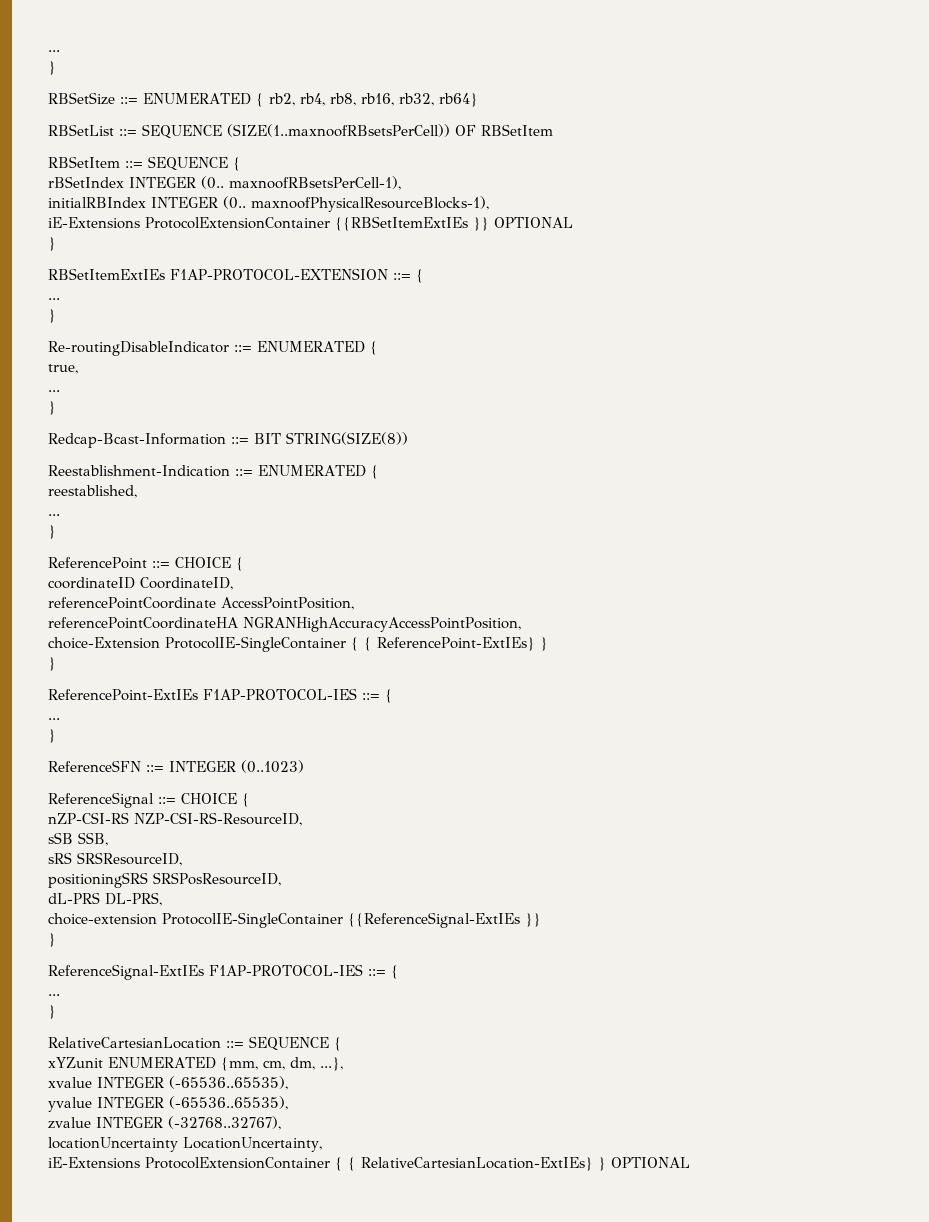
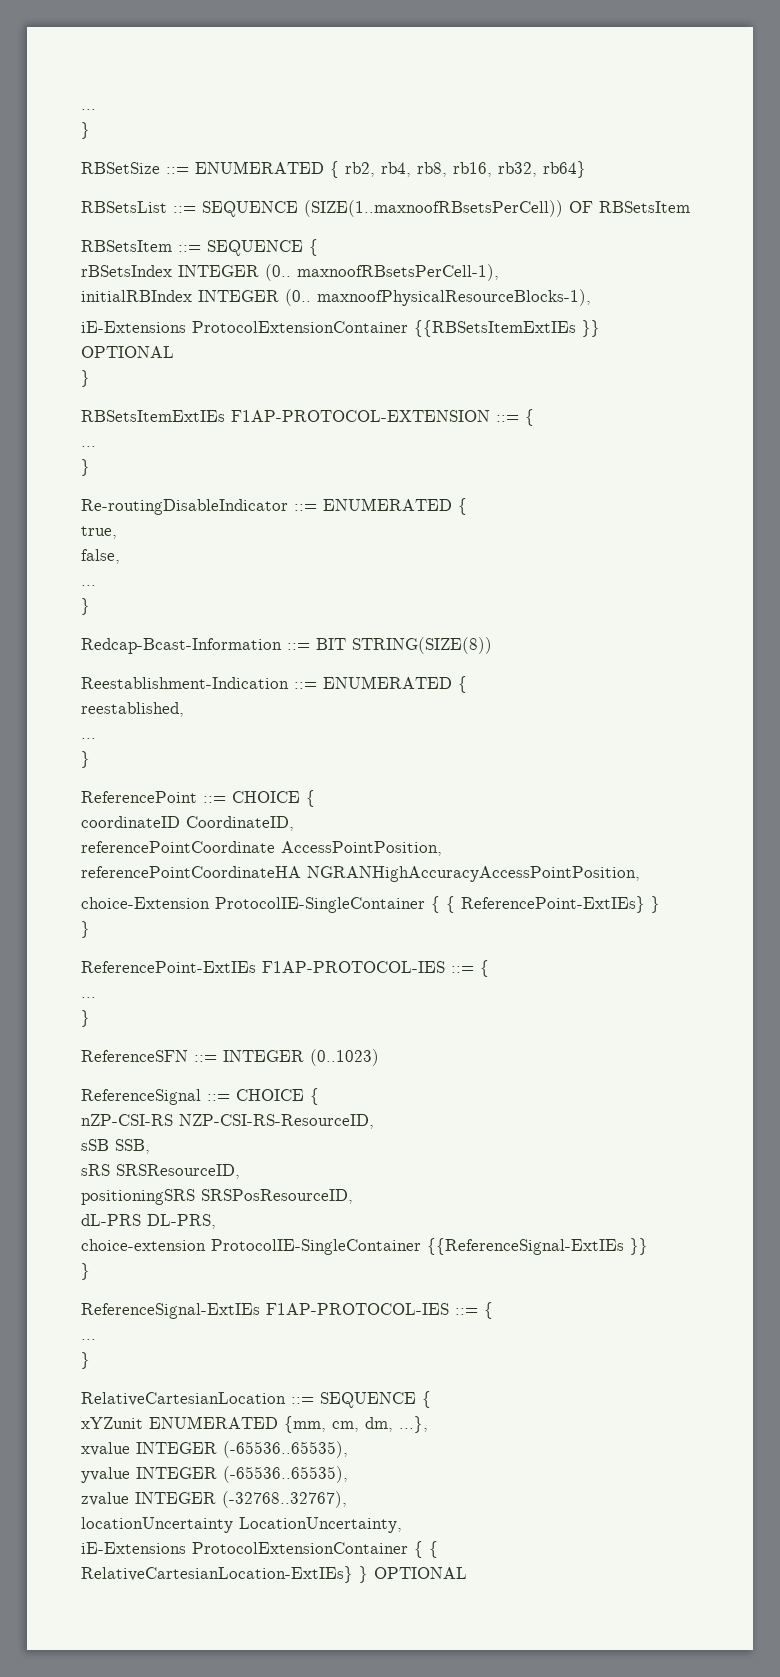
- RBSetList ::= SEQUENCE (SIZE(1..maxnoofRBsetsPerCell)) OF RBSetItem
- RBSetItem ::= SEQUENCE {
- rBSetIndex INTEGER (0.. maxnoofRBsetsPerCell-1),
+ RBSetsList ::= SEQUENCE (SIZE(1..maxnoofRBsetsPerCell)) OF RBSetsItem
+ RBSetsItem ::= SEQUENCE {
+ rBSetsIndex INTEGER (0.. maxnoofRBsetsPerCell-1),
- iE-Extensions ProtocolExtensionContainer {{RBSetItemExtIEs }} OPTIONAL
+ iE-Extensions ProtocolExtensionContainer {{RBSetsItemExtIEs }} OPTIONAL
- RBSetItemExtIEs F1AP-PROTOCOL-EXTENSION ::= {
+ RBSetsItemExtIEs F1AP-PROTOCOL-EXTENSION ::= {
+ false,

